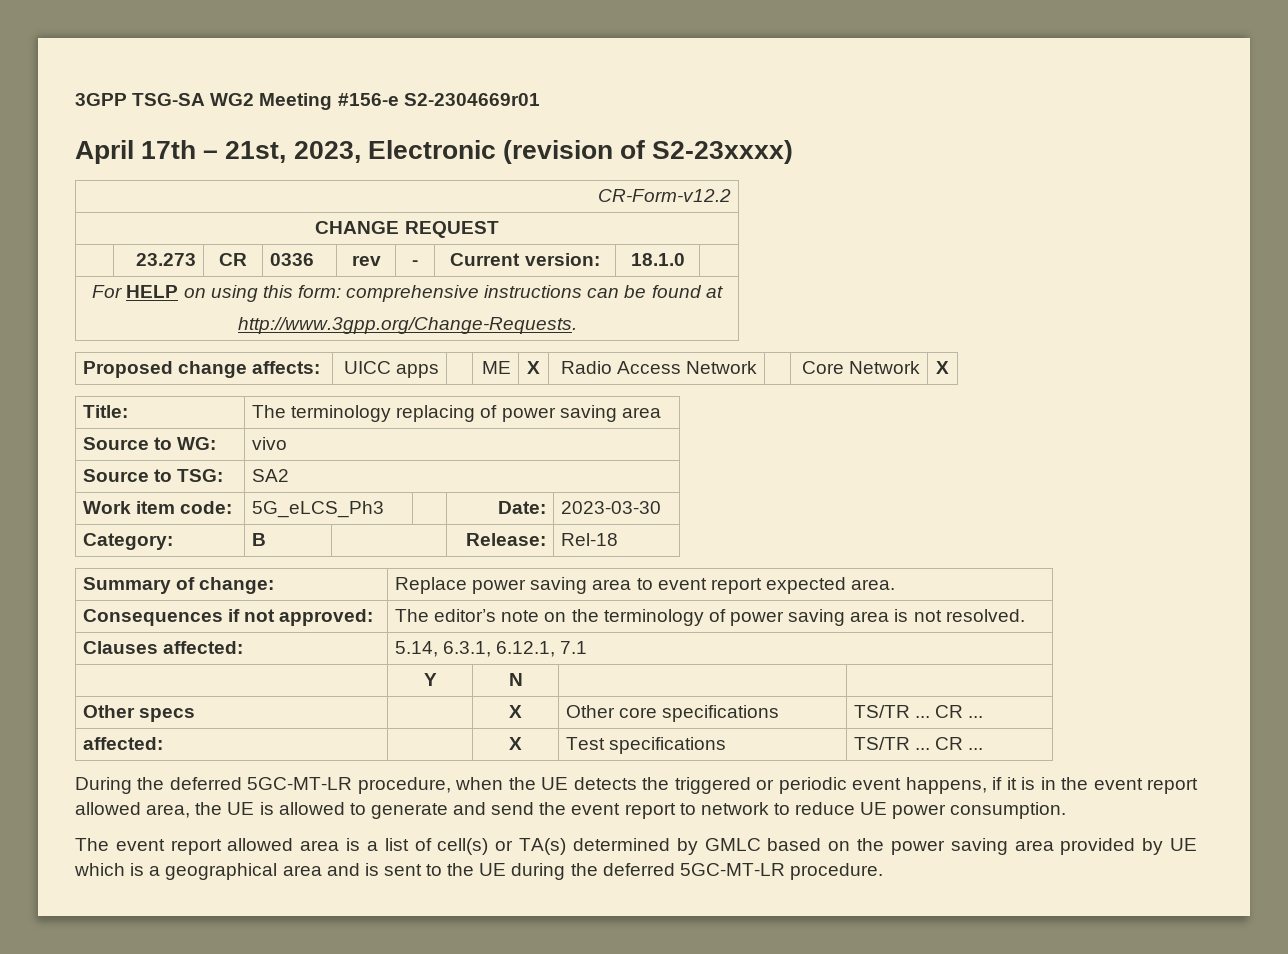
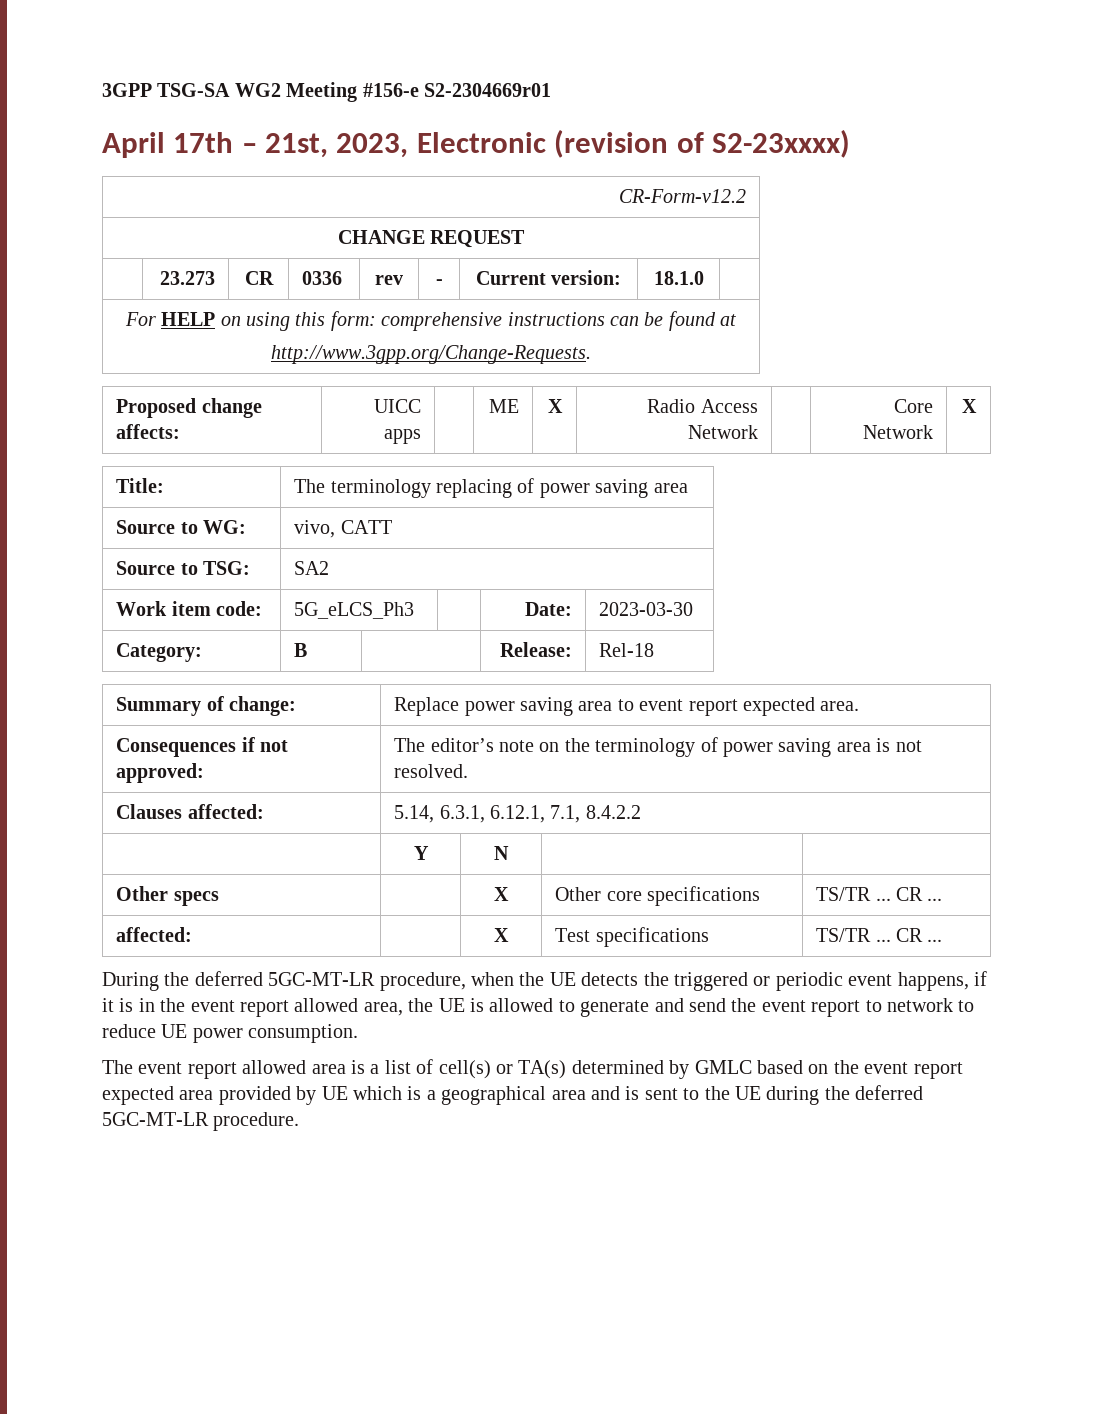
- Source to WG: | vivo
+ Source to WG: | vivo, CATT
- Clauses affected: | 5.14, 6.3.1, 6.12.1, 7.1
+ Clauses affected: | 5.14, 6.3.1, 6.12.1, 7.1, 8.4.2.2
- The event report allowed area is a list of cell(s) or TA(s) determined by GMLC based on the power saving area provided by UE which is a geographical area and is sent to the UE during the deferred 5GC-MT-LR procedure.
+ The event report allowed area is a list of cell(s) or TA(s) determined by GMLC based on the event report expected area provided by UE which is a geographical area and is sent to the UE during the deferred 5GC-MT-LR procedure.

